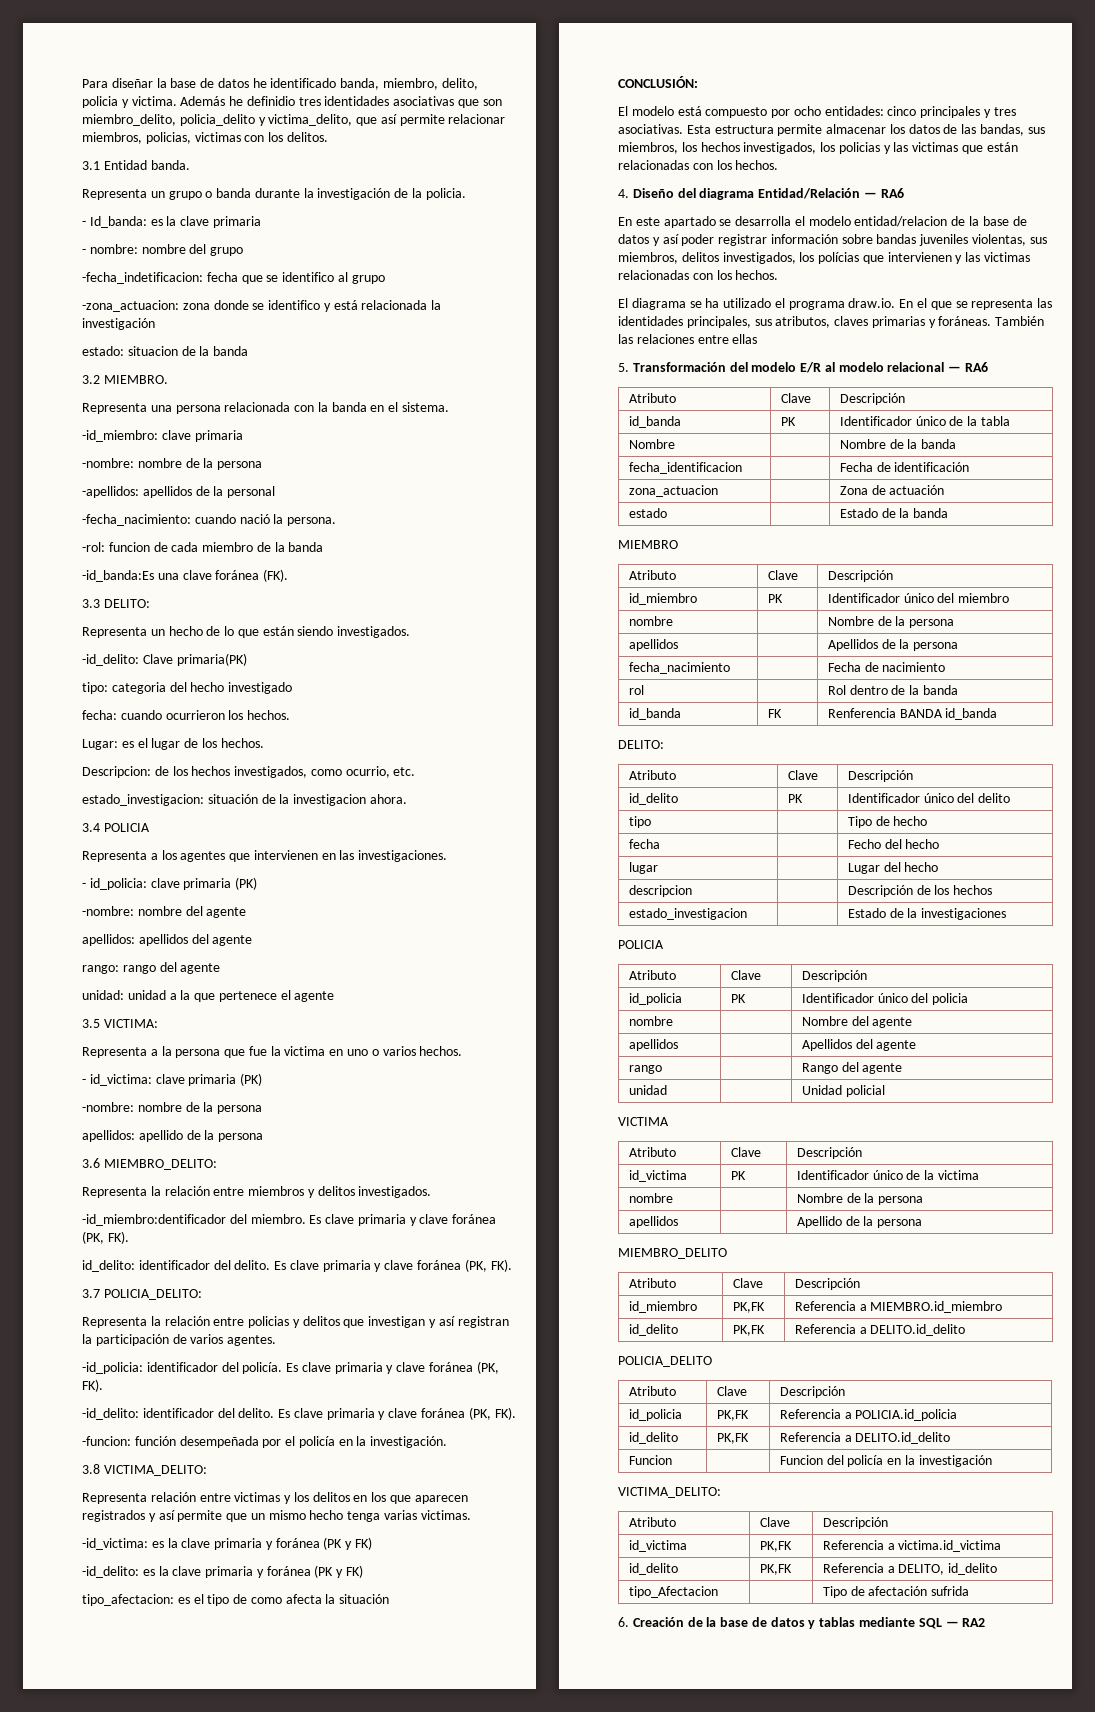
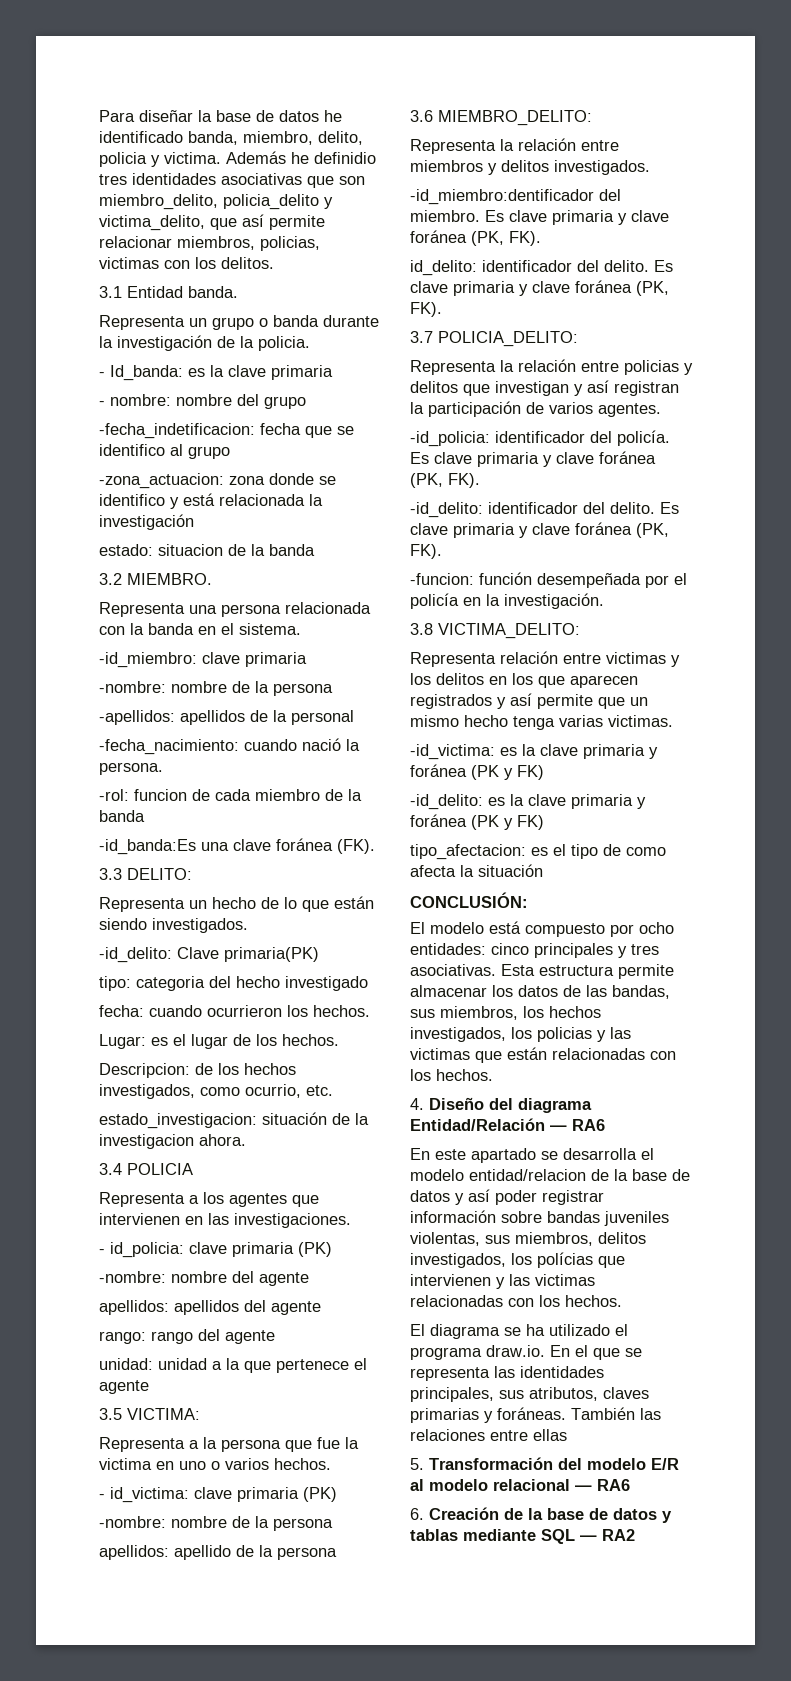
  5. Transformación del modelo E/R al modelo relacional — RA6
- Atributo | Clave | Descripción
- id_banda | PK | Identificador único de la tabla
- Nombre | | Nombre de la banda
- fecha_identificacion | | Fecha de identificación
- zona_actuacion | | Zona de actuación
- estado | | Estado de la banda
- MIEMBRO
- Atributo | Clave | Descripción
- id_miembro | PK | Identificador único del miembro
- nombre | | Nombre de la persona
- apellidos | | Apellidos de la persona
- fecha_nacimiento | | Fecha de nacimiento
- rol | | Rol dentro de la banda
- id_banda | FK | Renferencia BANDA id_banda
- DELITO:
- Atributo | Clave | Descripción
- id_delito | PK | Identificador único del delito
- tipo | | Tipo de hecho
- fecha | | Fecho del hecho
- lugar | | Lugar del hecho
- descripcion | | Descripción de los hechos
- estado_investigacion | | Estado de la investigaciones
- POLICIA
- Atributo | Clave | Descripción
- id_policia | PK | Identificador único del policia
- nombre | | Nombre del agente
- apellidos | | Apellidos del agente
- rango | | Rango del agente
- unidad | | Unidad policial
- VICTIMA
- Atributo | Clave | Descripción
- id_victima | PK | Identificador único de la victima
- nombre | | Nombre de la persona
- apellidos | | Apellido de la persona
- MIEMBRO_DELITO
- Atributo | Clave | Descripción
- id_miembro | PK,FK | Referencia a MIEMBRO.id_miembro
- id_delito | PK,FK | Referencia a DELITO.id_delito
- POLICIA_DELITO
- Atributo | Clave | Descripción
- id_policia | PK,FK | Referencia a POLICIA.id_policia
- id_delito | PK,FK | Referencia a DELITO.id_delito
- Funcion | | Funcion del policía en la investigación
- VICTIMA_DELITO:
- Atributo | Clave | Descripción
- id_victima | PK,FK | Referencia a victima.id_victima
- id_delito | PK,FK | Referencia a DELITO, id_delito
- tipo_Afectacion | | Tipo de afectación sufrida

